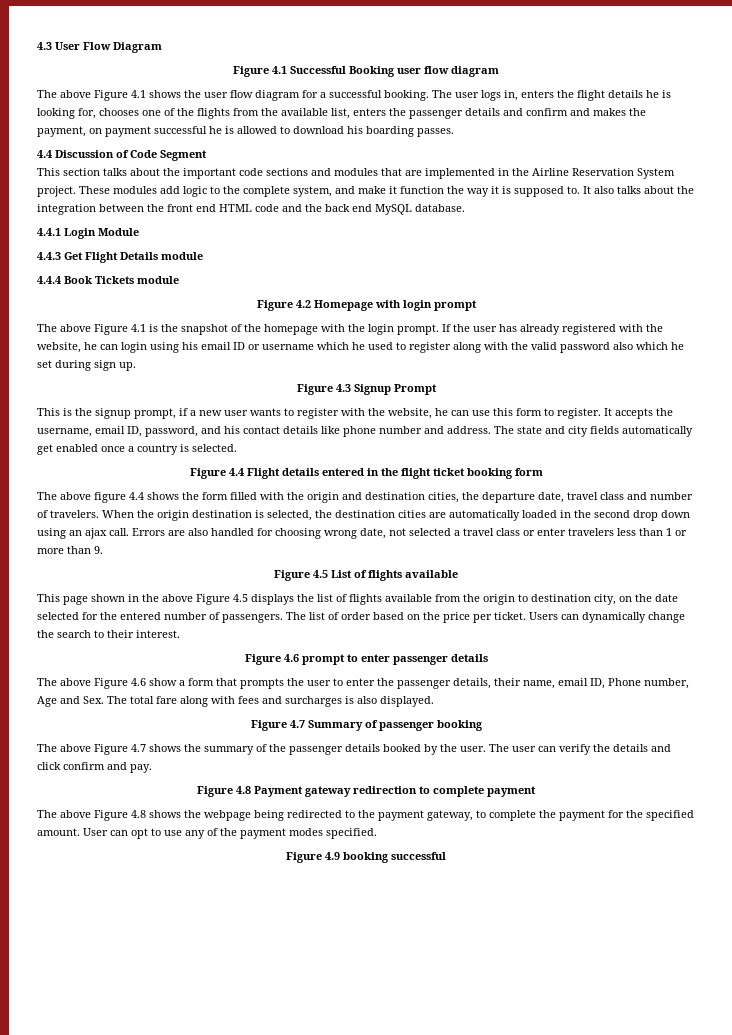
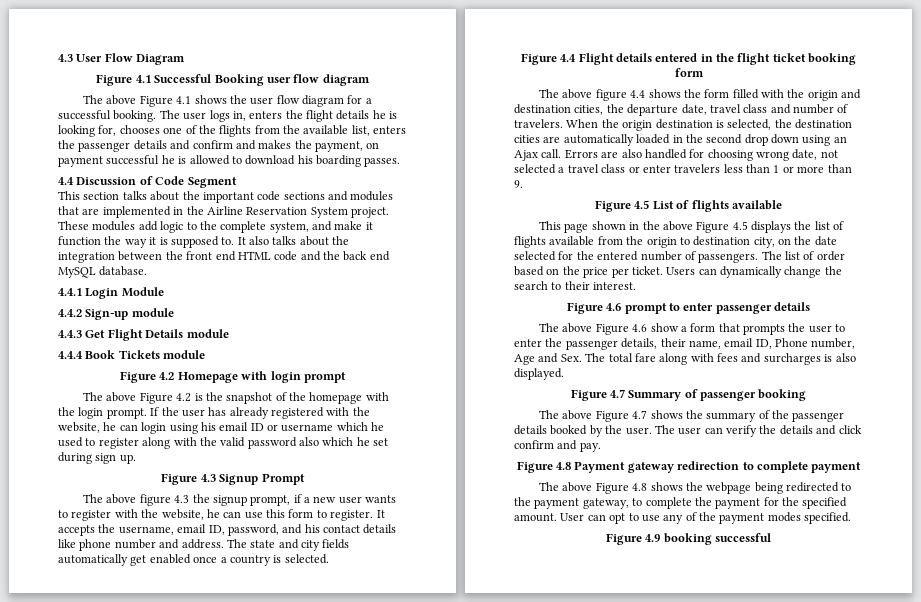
+ 4.4.2 Sign-up module
- The above Figure 4.1 is the snapshot of the homepage with the login prompt.
+ The above Figure 4.2 is the snapshot of the homepage with the login prompt.
- This is the signup prompt, if a new user wants to register with the website, he can use this form to register.
+ The above figure 4.3 the signup prompt, if a new user wants to register with the website, he can use this form to register.
- When the origin destination is selected, the destination cities are automatically loaded in the second drop down using an ajax call.
+ When the origin destination is selected, the destination cities are automatically loaded in the second drop down using an Ajax call.

